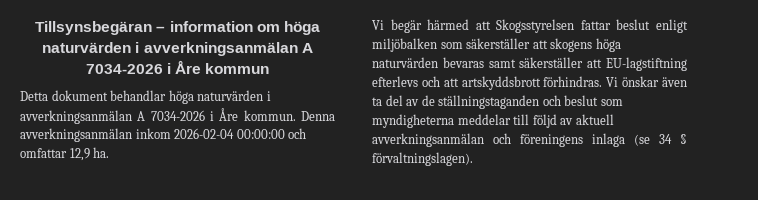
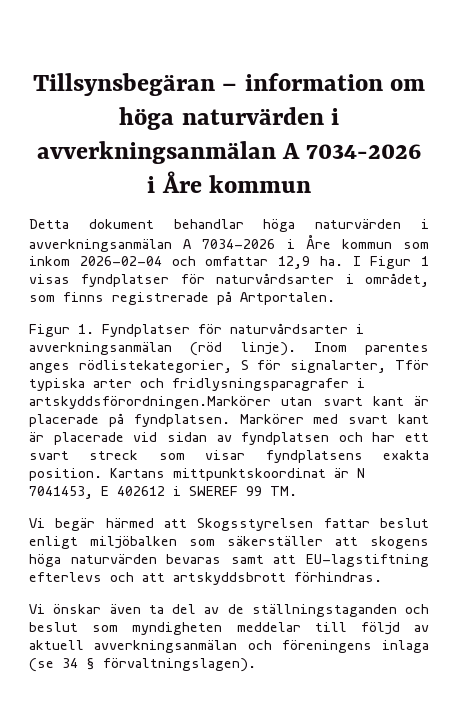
- Detta dokument behandlar höga naturvärden i avverkningsanmälan A 7034-2026 i Åre kommun. Denna avverkningsanmälan inkom 2026-02-04 00:00:00 och omfattar 12,9 ha.
+ Detta dokument behandlar höga naturvärden i avverkningsanmälan A 7034-2026 i Åre kommun som inkom 2026-02-04 och omfattar 12,9 ha. I Figur 1 visas fyndplatser för naturvårdsarter i området, som finns registrerade på Artportalen.
+ Figur 1. Fyndplatser för naturvårdsarter i avverkningsanmälan (röd linje). Inom parentes anges rödlistekategorier, S för signalarter, Tför typiska arter och fridlysningsparagrafer i artskyddsförordningen.Markörer utan svart kant är placerade på fyndplatsen. Markörer med svart kant är placerade vid sidan av fyndplatsen och har ett svart streck som visar fyndplatsens exakta position. Kartans mittpunktskoordinat är N 7041453, E 402612 i SWEREF 99 TM.
- Vi begär härmed att Skogsstyrelsen fattar beslut enligt miljöbalken som säkerställer att skogens höga naturvärden bevaras samt säkerställer att EU-lagstiftning efterlevs och att artskyddsbrott förhindras. Vi önskar även ta del av de ställningstaganden och beslut som myndigheterna meddelar till följd av aktuell avverkningsanmälan och föreningens inlaga (se 34 § förvaltningslagen).
+ Vi begär härmed att Skogsstyrelsen fattar beslut enligt miljöbalken som säkerställer att skogens höga naturvärden bevaras samt att EU-lagstiftning efterlevs och att artskyddsbrott förhindras.
+ Vi önskar även ta del av de ställningstaganden och beslut som myndigheten meddelar till följd av aktuell avverkningsanmälan och föreningens inlaga (se 34 § förvaltningslagen).

